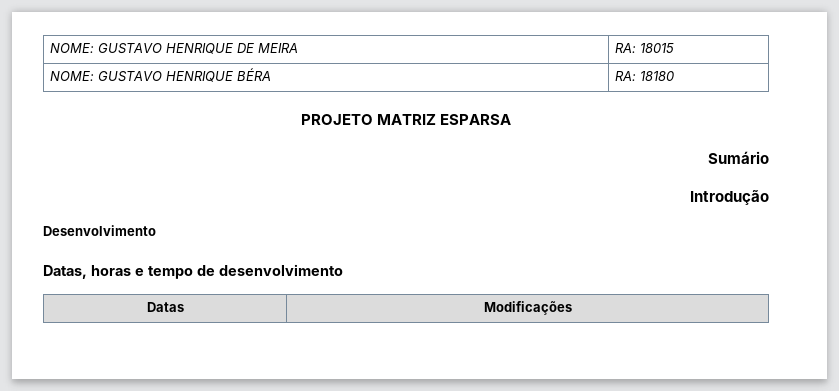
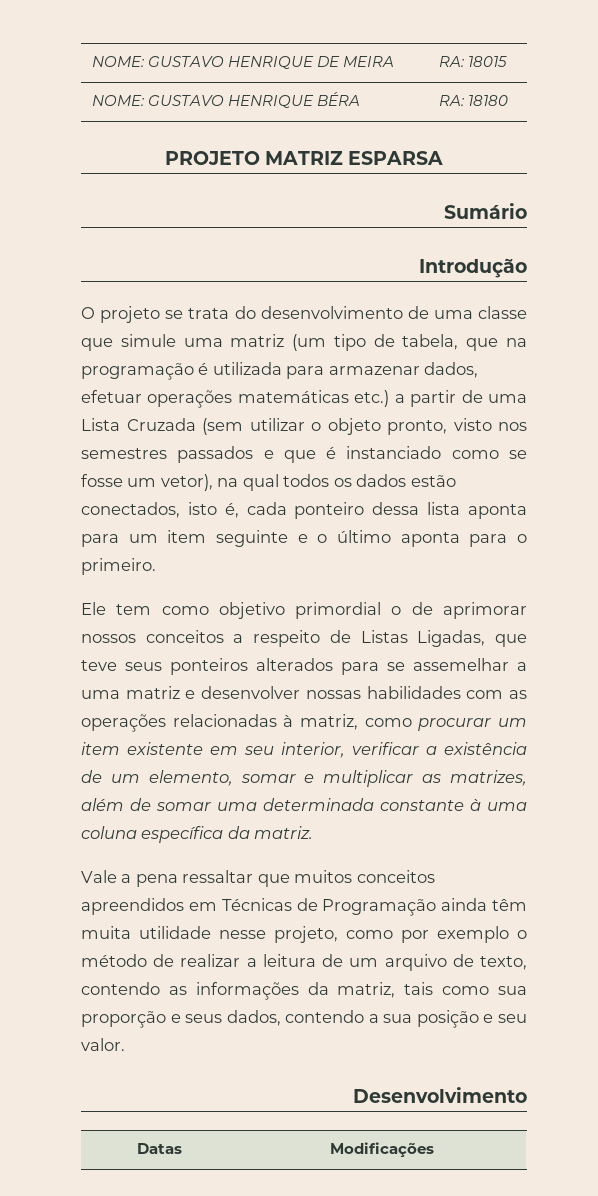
+ O projeto se trata do desenvolvimento de uma classe que simule uma matriz (um tipo de tabela, que na programação é utilizada para armazenar dados, efetuar operações matemáticas etc.) a partir de uma Lista Cruzada (sem utilizar o objeto pronto, visto nos semestres passados e que é instanciado como se fosse um vetor), na qual todos os dados estão conectados, isto é, cada ponteiro dessa lista aponta para um item seguinte e o último aponta para o primeiro.
+ Ele tem como objetivo primordial o de aprimorar nossos conceitos a respeito de Listas Ligadas, que teve seus ponteiros alterados para se assemelhar a uma matriz e desenvolver nossas habilidades com as operações relacionadas à matriz, como procurar um item existente em seu interior, verificar a existência de um elemento, somar e multiplicar as matrizes, além de somar uma determinada constante à uma coluna específica da matriz.
+ Vale a pena ressaltar que muitos conceitos apreendidos em Técnicas de Programação ainda têm muita utilidade nesse projeto, como por exemplo o método de realizar a leitura de um arquivo de texto, contendo as informações da matriz, tais como sua proporção e seus dados, contendo a sua posição e seu valor.
  Desenvolvimento
- Datas, horas e tempo de desenvolvimento

